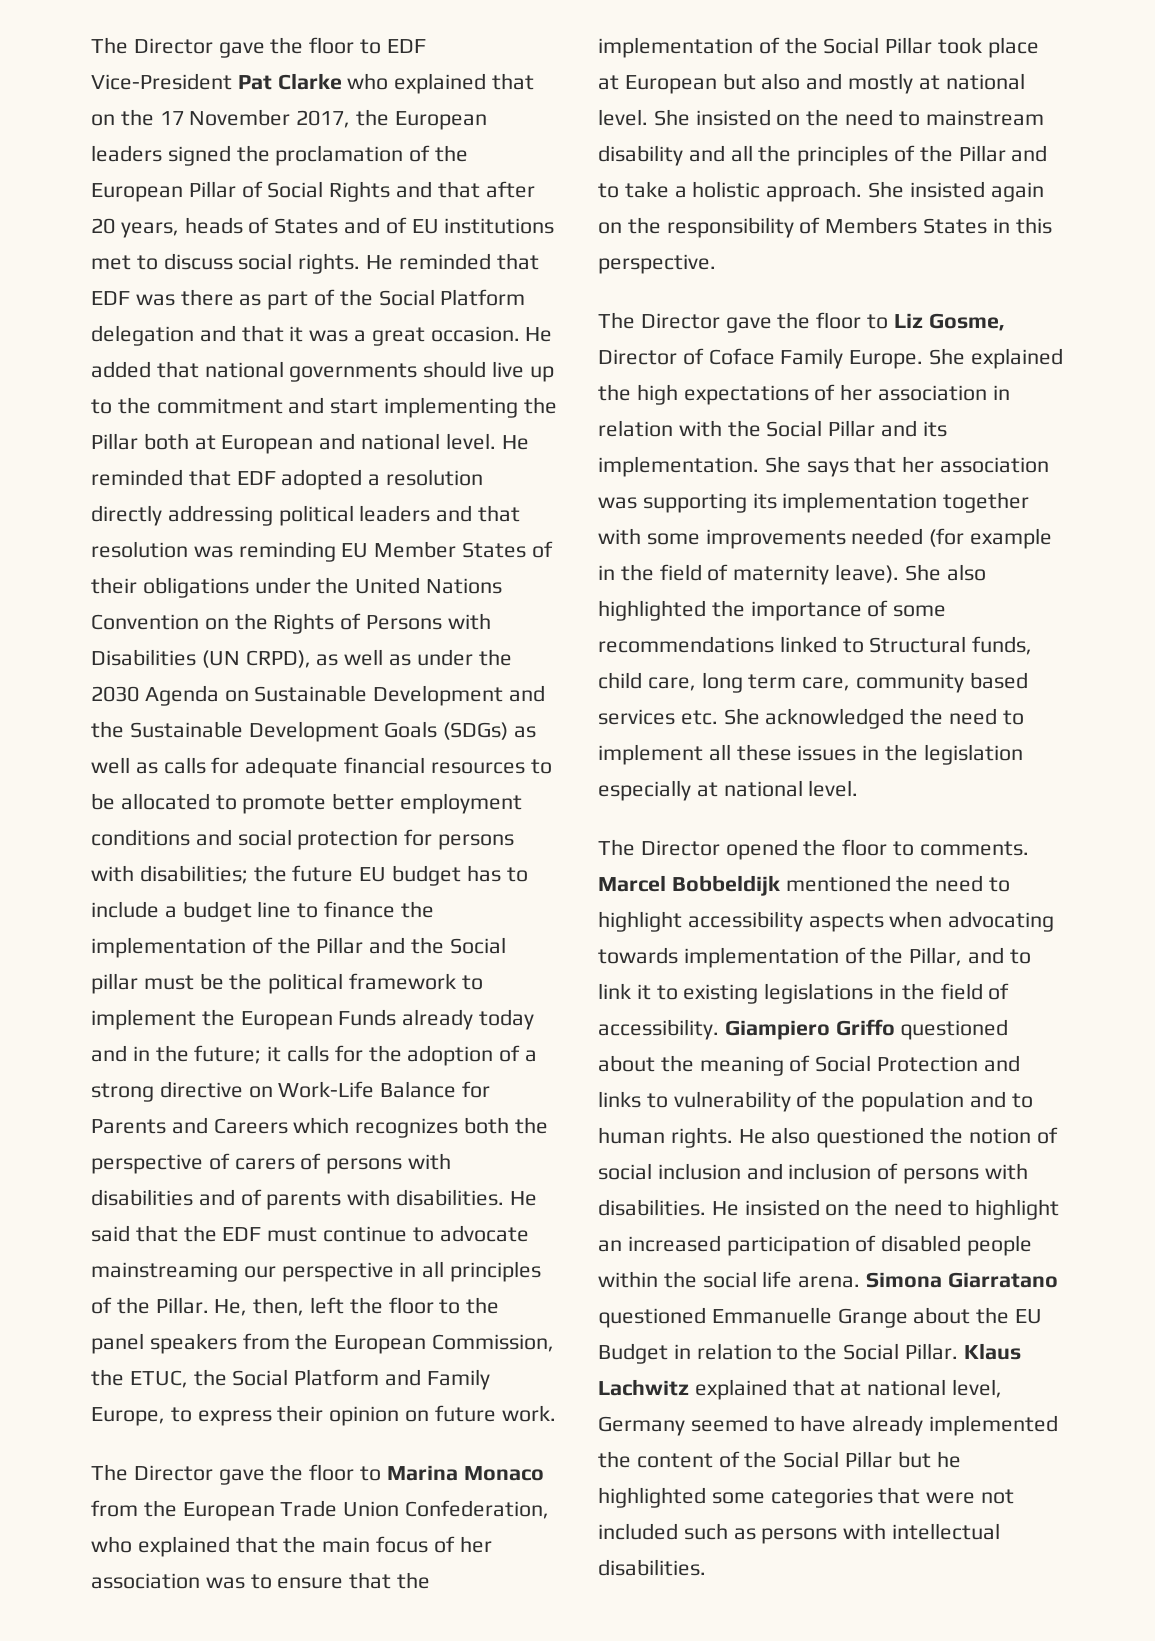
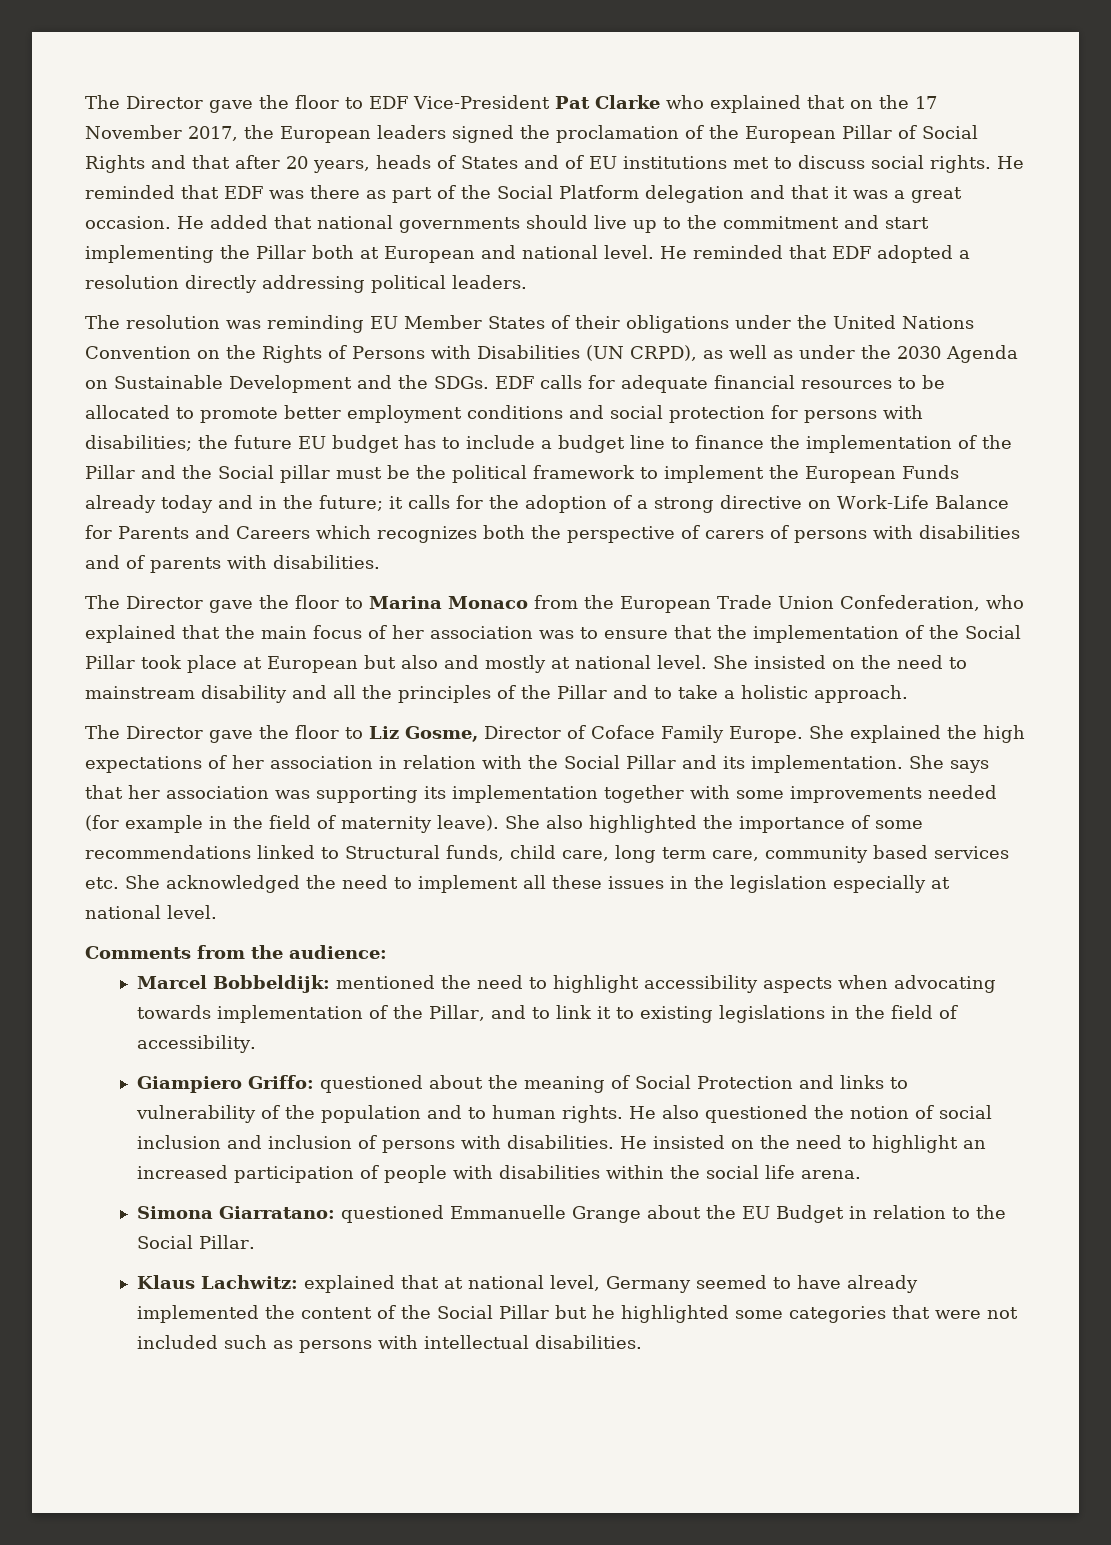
- He reminded that EDF adopted a resolution directly addressing political leaders and that resolution was reminding EU Member States of their obligations under the United Nations Convention on the Rights of Persons with Disabilities (UN CRPD), as well as under the 2030 Agenda on Sustainable Development and the Sustainable Development Goals (SDGs) as well as calls for adequate financial resources to be allocated to promote better employment conditions and social protection for persons with disabilities;
+ He reminded that EDF adopted a resolution directly addressing political leaders.
+ The resolution was reminding EU Member States of their obligations under the United Nations Convention on the Rights of Persons with Disabilities (UN CRPD), as well as under the 2030 Agenda on Sustainable Development and the SDGs. EDF calls for adequate financial resources to be allocated to promote better employment conditions and social protection for persons with disabilities;
- He said that the EDF must continue to advocate mainstreaming our perspective in all principles of the Pillar. He, then, left the floor to the panel speakers from the European Commission, the ETUC, the Social Platform and Family Europe, to express their opinion on future work.
- She insisted again on the responsibility of Members States in this perspective.
- The Director opened the floor to comments. Marcel Bobbeldijk mentioned the need to highlight accessibility aspects when advocating towards implementation of the Pillar, and to link it to existing legislations in the field of accessibility. Giampiero Griffo questioned about the meaning of Social Protection and links to vulnerability of the population and to human rights.
+ Comments from the audience:
+ Marcel Bobbeldijk: mentioned the need to highlight accessibility aspects when advocating towards implementation of the Pillar, and to link it to existing legislations in the field of accessibility.
+ Giampiero Griffo: questioned about the meaning of Social Protection and links to vulnerability of the population and to human rights.
- He insisted on the need to highlight an increased participation of disabled people within the social life arena. Simona Giarratano questioned Emmanuelle Grange about the EU Budget in relation to the Social Pillar. Klaus Lachwitz explained that at national level, Germany seemed to have already implemented the content of the Social Pillar but he highlighted some categories that were not included such as persons with intellectual disabilities.
+ He insisted on the need to highlight an increased participation of people with disabilities within the social life arena.
+ Simona Giarratano: questioned Emmanuelle Grange about the EU Budget in relation to the Social Pillar.
+ Klaus Lachwitz: explained that at national level, Germany seemed to have already implemented the content of the Social Pillar but he highlighted some categories that were not included such as persons with intellectual disabilities.

